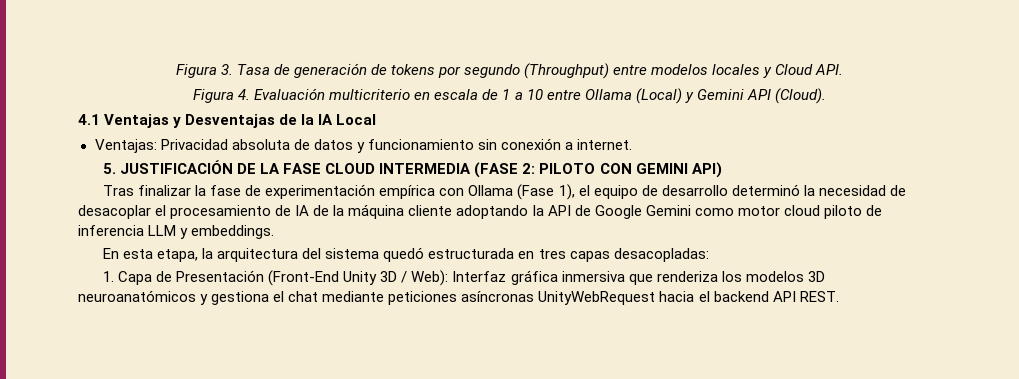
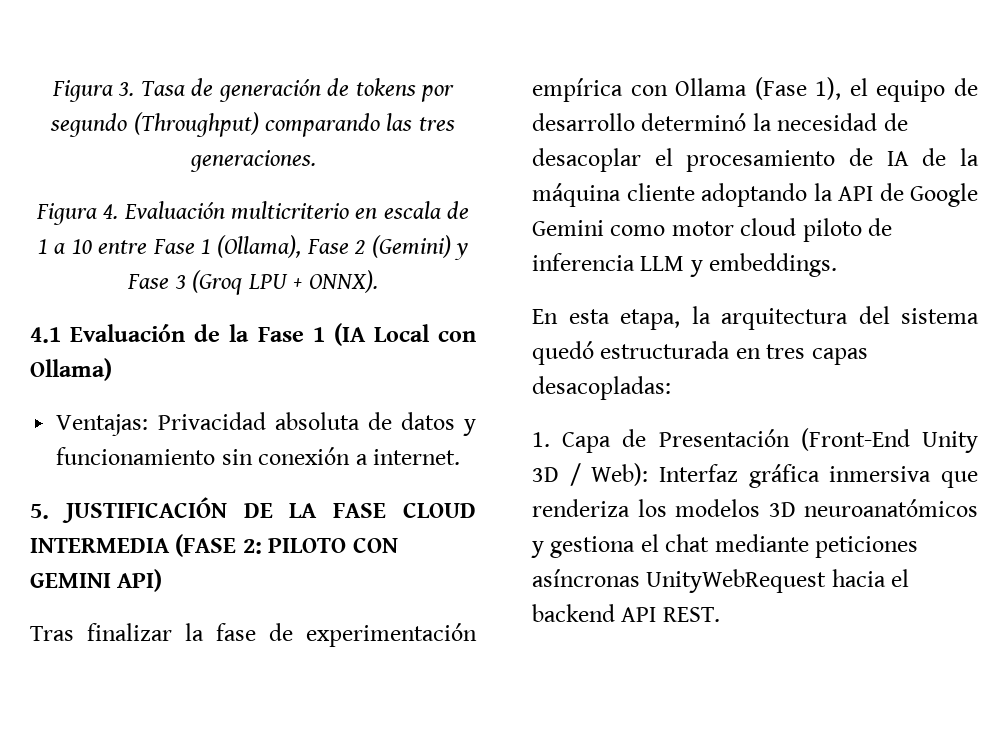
- Figura 3. Tasa de generación de tokens por segundo (Throughput) entre modelos locales y Cloud API.
+ Figura 3. Tasa de generación de tokens por segundo (Throughput) comparando las tres generaciones.
- Figura 4. Evaluación multicriterio en escala de 1 a 10 entre Ollama (Local) y Gemini API (Cloud).
- 4.1 Ventajas y Desventajas de la IA Local
+ Figura 4. Evaluación multicriterio en escala de 1 a 10 entre Fase 1 (Ollama), Fase 2 (Gemini) y Fase 3 (Groq LPU + ONNX).
+ 4.1 Evaluación de la Fase 1 (IA Local con Ollama)

